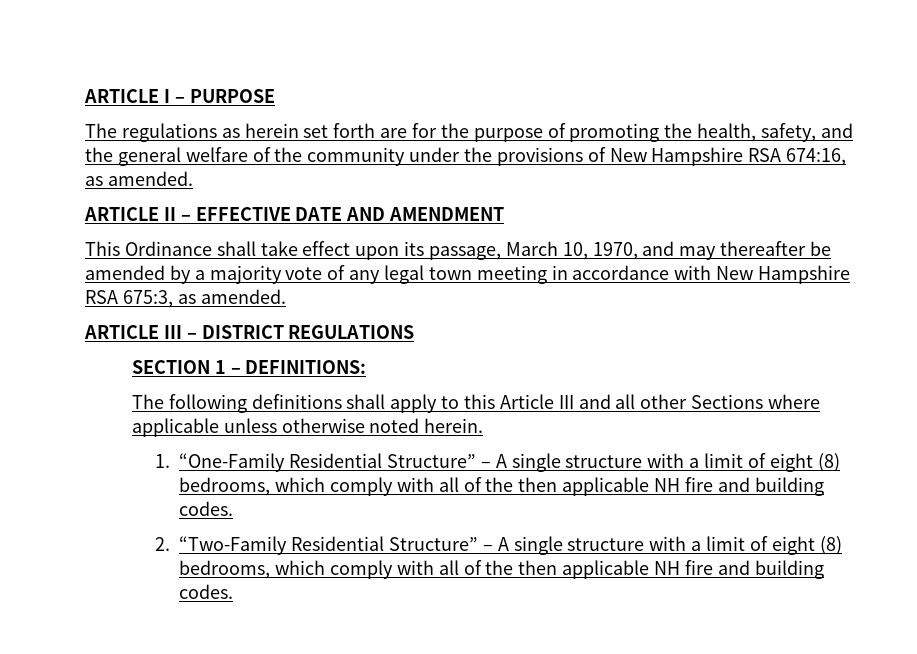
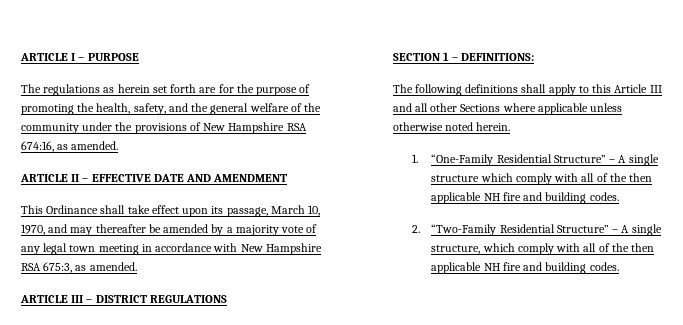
- 1. “One-Family Residential Structure” – A single structure with a limit of eight (8) bedrooms, which comply with all of the then applicable NH fire and building codes.
+ 1. “One-Family Residential Structure” – A single structure which comply with all of the then applicable NH fire and building codes.
- 2. “Two-Family Residential Structure” – A single structure with a limit of eight (8) bedrooms, which comply with all of the then applicable NH fire and building codes.
+ 2. “Two-Family Residential Structure” – A single structure, which comply with all of the then applicable NH fire and building codes.

